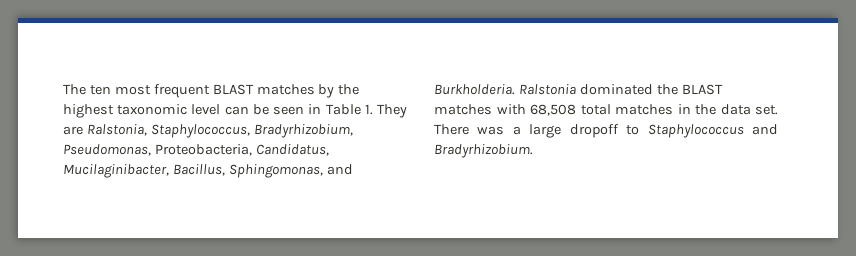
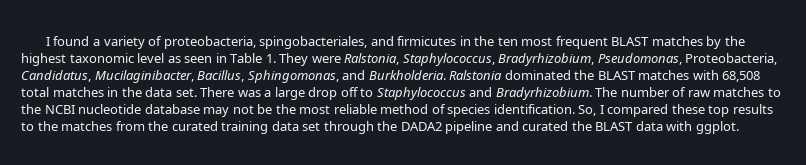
- The ten most frequent BLAST matches by the highest taxonomic level can be seen in Table 1. They are Ralstonia, Staphylococcus, Bradyrhizobium, Pseudomonas, Proteobacteria, Candidatus, Mucilaginibacter, Bacillus, Sphingomonas, and Burkholderia.
+ I found a variety of proteobacteria, spingobacteriales, and firmicutes in the ten most frequent BLAST matches by the highest taxonomic level as seen in Table 1. They were Ralstonia, Staphylococcus, Bradyrhizobium, Pseudomonas, Proteobacteria, Candidatus, Mucilaginibacter, Bacillus, Sphingomonas, and Burkholderia.
- There was a large dropoff to Staphylococcus and Bradyrhizobium.
+ There was a large drop off to Staphylococcus and Bradyrhizobium.
+ The number of raw matches to the NCBI nucleotide database may not be the most reliable method of species identification. So, I compared these top results to the matches from the curated training data set through the DADA2 pipeline and curated the BLAST data with ggplot.

